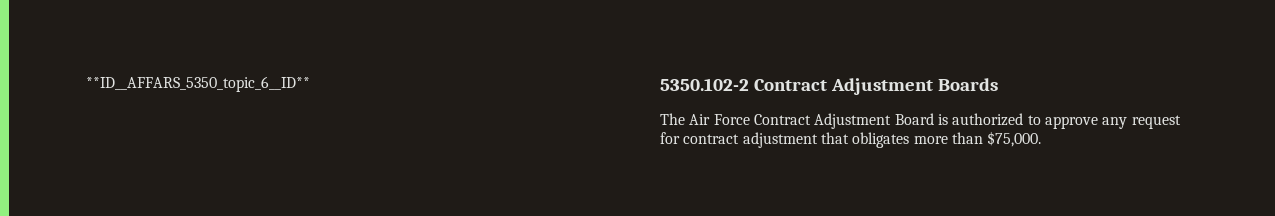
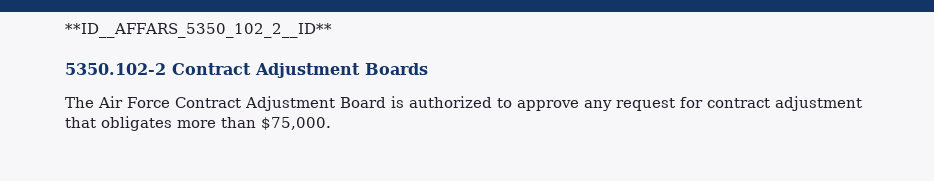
- **ID__AFFARS_5350_topic_6__ID**
+ **ID__AFFARS_5350_102_2__ID**

